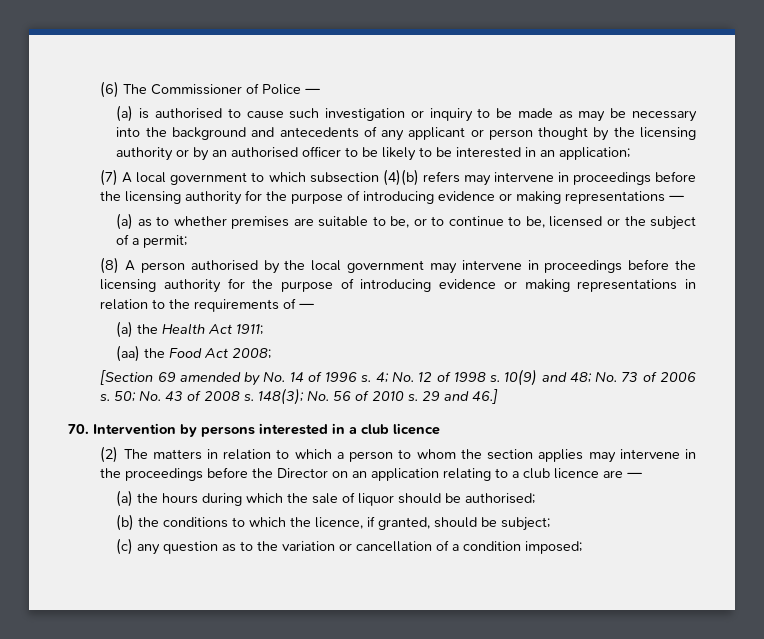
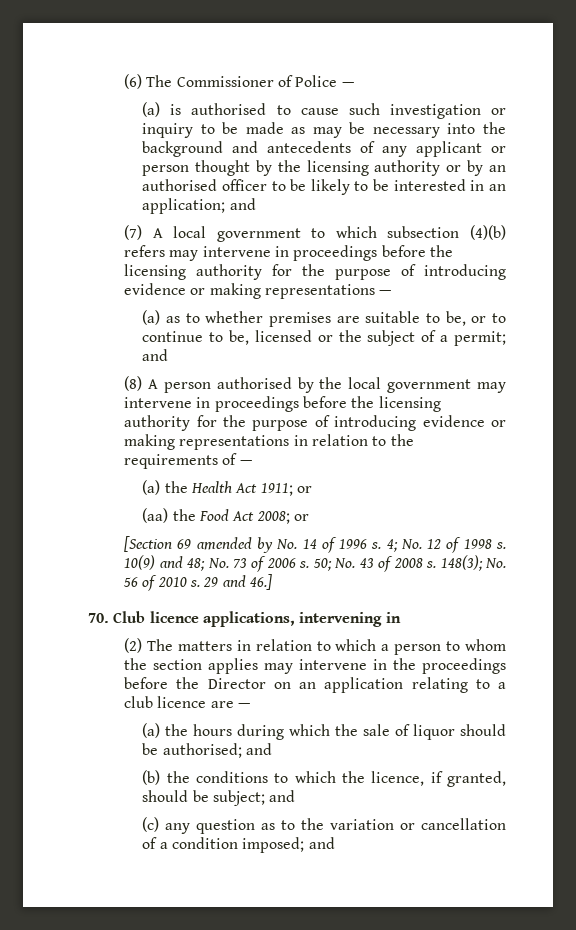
- (a) is authorised to cause such investigation or inquiry to be made as may be necessary into the background and antecedents of any applicant or person thought by the licensing authority or by an authorised officer to be likely to be interested in an application;
+ (a) is authorised to cause such investigation or inquiry to be made as may be necessary into the background and antecedents of any applicant or person thought by the licensing authority or by an authorised officer to be likely to be interested in an application; and
- (a) as to whether premises are suitable to be, or to continue to be, licensed or the subject of a permit;
+ (a) as to whether premises are suitable to be, or to continue to be, licensed or the subject of a permit; and
- (a) the Health Act 1911;
+ (a) the Health Act 1911; or
- (aa) the Food Act 2008;
+ (aa) the Food Act 2008; or
- 70. Intervention by persons interested in a club licence
+ 70. Club licence applications, intervening in
- (a) the hours during which the sale of liquor should be authorised;
+ (a) the hours during which the sale of liquor should be authorised; and
- (b) the conditions to which the licence, if granted, should be subject;
+ (b) the conditions to which the licence, if granted, should be subject; and
- (c) any question as to the variation or cancellation of a condition imposed;
+ (c) any question as to the variation or cancellation of a condition imposed; and

